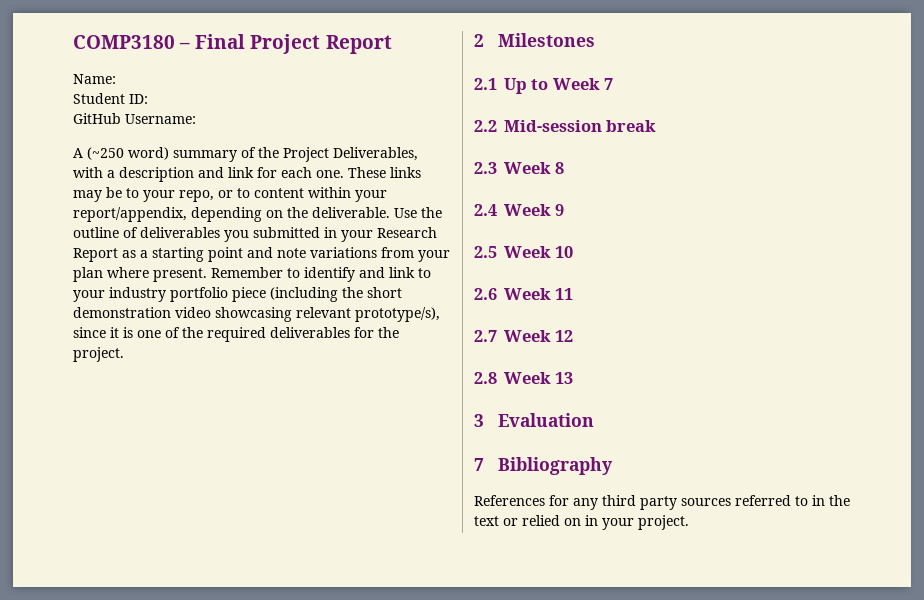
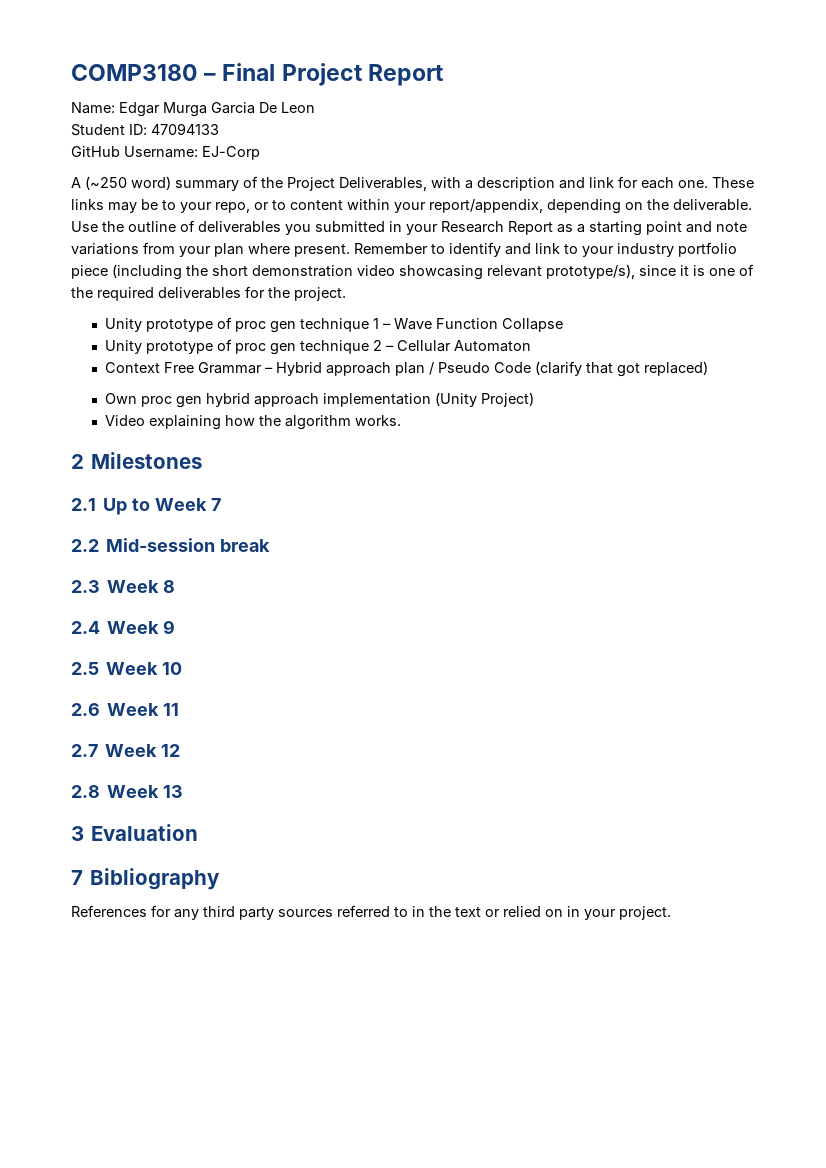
- Name:
+ Name: Edgar Murga Garcia De Leon
- Student ID:
+ Student ID: 47094133
- GitHub Username:
+ GitHub Username: EJ-Corp
+ Unity prototype of proc gen technique 1 – Wave Function Collapse
+ Unity prototype of proc gen technique 2 – Cellular Automaton
+ Context Free Grammar – Hybrid approach plan / Pseudo Code (clarify that got replaced)
+ Own proc gen hybrid approach implementation (Unity Project)
+ Video explaining how the algorithm works.

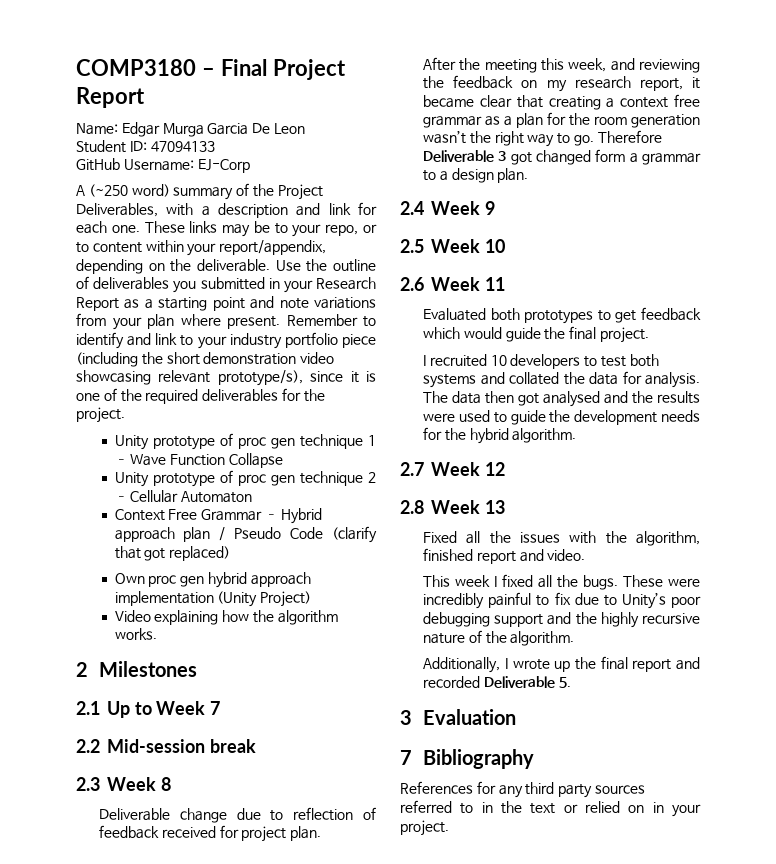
+ Deliverable change due to reflection of feedback received for project plan.
+ After the meeting this week, and reviewing the feedback on my research report, it became clear that creating a context free grammar as a plan for the room generation wasn’t the right way to go. Therefore Deliverable 3 got changed form a grammar to a design plan.
+ Evaluated both prototypes to get feedback which would guide the final project.
+ I recruited 10 developers to test both systems and collated the data for analysis. The data then got analysed and the results were used to guide the development needs for the hybrid algorithm.
+ Fixed all the issues with the algorithm, finished report and video.
+ This week I fixed all the bugs. These were incredibly painful to fix due to Unity’s poor debugging support and the highly recursive nature of the algorithm.
+ Additionally, I wrote up the final report and recorded Deliverable 5.

